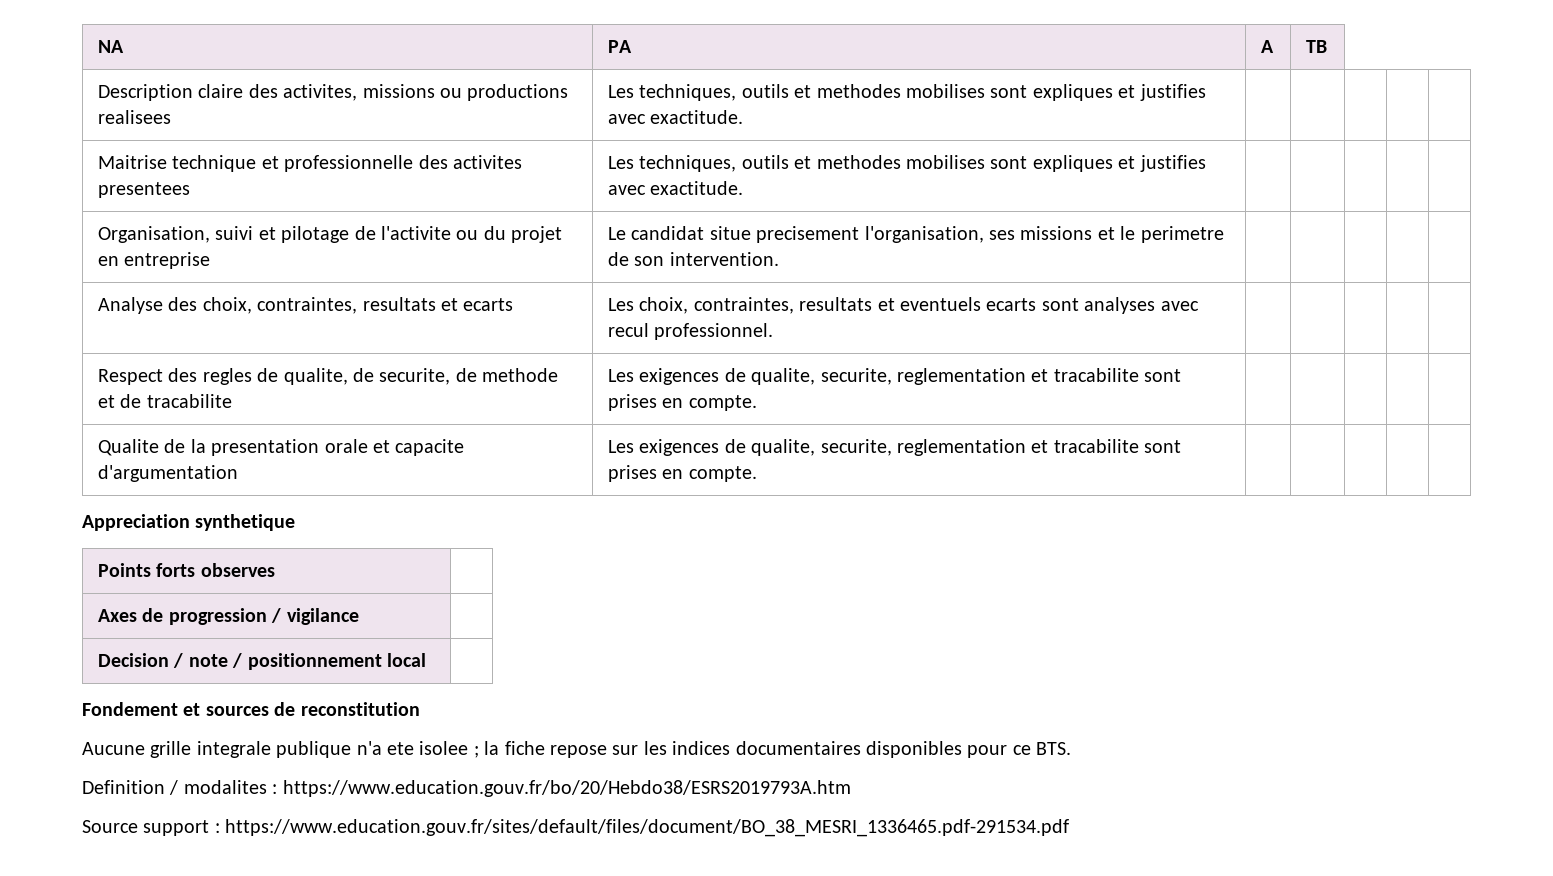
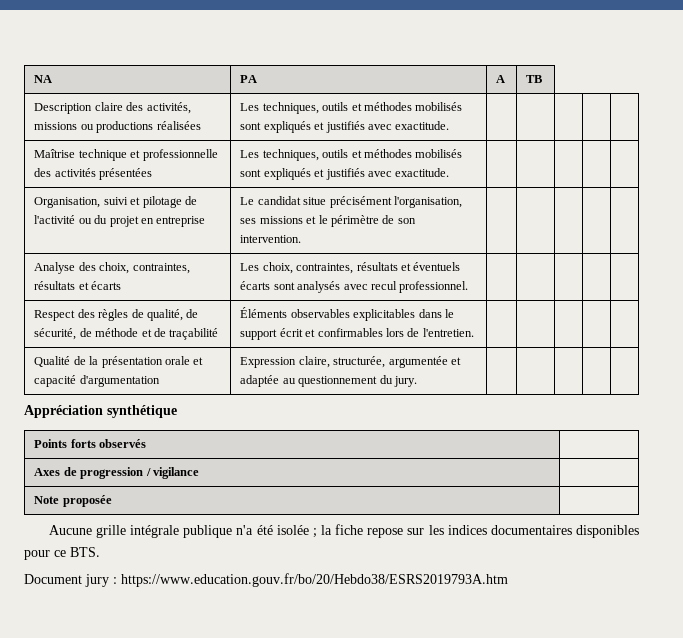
- Description claire des activites, missions ou productions realisees | Les techniques, outils et methodes mobilises sont expliques et justifies avec exactitude. | | | | |
- Maitrise technique et professionnelle des activites presentees | Les techniques, outils et methodes mobilises sont expliques et justifies avec exactitude. | | | | |
+ Description claire des activités, missions ou productions réalisées | Les techniques, outils et méthodes mobilisés sont expliqués et justifiés avec exactitude. | | | | |
+ Maîtrise technique et professionnelle des activités présentées | Les techniques, outils et méthodes mobilisés sont expliqués et justifiés avec exactitude. | | | | |
- Organisation, suivi et pilotage de l'activite ou du projet en entreprise | Le candidat situe precisement l'organisation, ses missions et le perimetre de son intervention. | | | | |
+ Organisation, suivi et pilotage de l'activité ou du projet en entreprise | Le candidat situe précisément l'organisation, ses missions et le périmètre de son intervention. | | | | |
- Analyse des choix, contraintes, resultats et ecarts | Les choix, contraintes, resultats et eventuels ecarts sont analyses avec recul professionnel. | | | | |
+ Analyse des choix, contraintes, résultats et écarts | Les choix, contraintes, résultats et éventuels écarts sont analysés avec recul professionnel. | | | | |
- Respect des regles de qualite, de securite, de methode et de tracabilite | Les exigences de qualite, securite, reglementation et tracabilite sont prises en compte. | | | | |
- Qualite de la presentation orale et capacite d'argumentation | Les exigences de qualite, securite, reglementation et tracabilite sont prises en compte. | | | | |
- Appreciation synthetique
+ Respect des règles de qualité, de sécurité, de méthode et de traçabilité | Éléments observables explicitables dans le support écrit et confirmables lors de l'entretien. | | | | |
+ Qualité de la présentation orale et capacité d'argumentation | Expression claire, structurée, argumentée et adaptée au questionnement du jury. | | | | |
+ Appréciation synthétique
- Points forts observes |
+ Points forts observés |
- Decision / note / positionnement local |
- Fondement et sources de reconstitution
+ Note proposée |
- Aucune grille integrale publique n'a ete isolee ; la fiche repose sur les indices documentaires disponibles pour ce BTS.
+ Aucune grille intégrale publique n'a été isolée ; la fiche repose sur les indices documentaires disponibles pour ce BTS.
- Definition / modalites : https://www.education.gouv.fr/bo/20/Hebdo38/ESRS2019793A.htm
+ Document jury : https://www.education.gouv.fr/bo/20/Hebdo38/ESRS2019793A.htm
- Source support : https://www.education.gouv.fr/sites/default/files/document/BO_38_MESRI_1336465.pdf-291534.pdf

